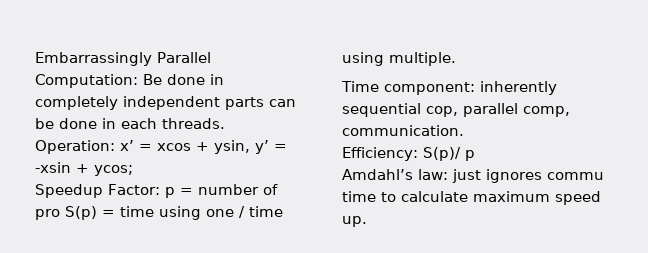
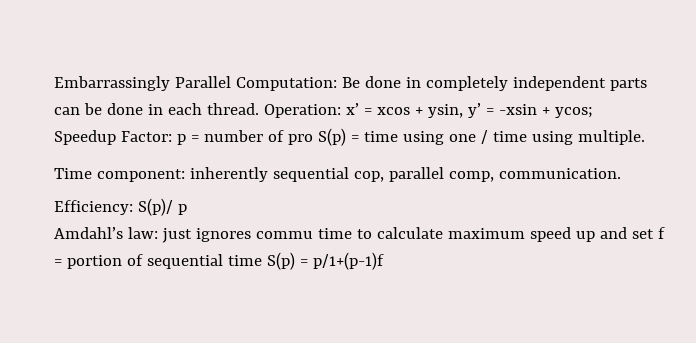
- Embarrassingly Parallel Computation: Be done in completely independent parts can be done in each threads.
+ Embarrassingly Parallel Computation: Be done in completely independent parts can be done in each thread.
- Amdahl’s law: just ignores commu time to calculate maximum speed up.
+ Amdahl’s law: just ignores commu time to calculate maximum speed up and set f = portion of sequential time S(p) = p/1+(p-1)f

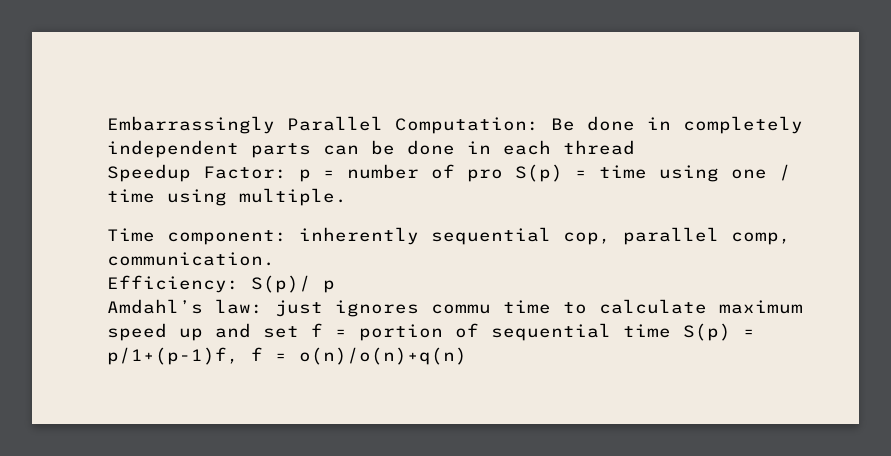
- Embarrassingly Parallel Computation: Be done in completely independent parts can be done in each thread. Operation: x’ = xcos + ysin, y’ = -xsin + ycos;
+ Embarrassingly Parallel Computation: Be done in completely independent parts can be done in each thread
- Amdahl’s law: just ignores commu time to calculate maximum speed up and set f = portion of sequential time S(p) = p/1+(p-1)f
+ Amdahl’s law: just ignores commu time to calculate maximum speed up and set f = portion of sequential time S(p) = p/1+(p-1)f, f = o(n)/o(n)+q(n)

